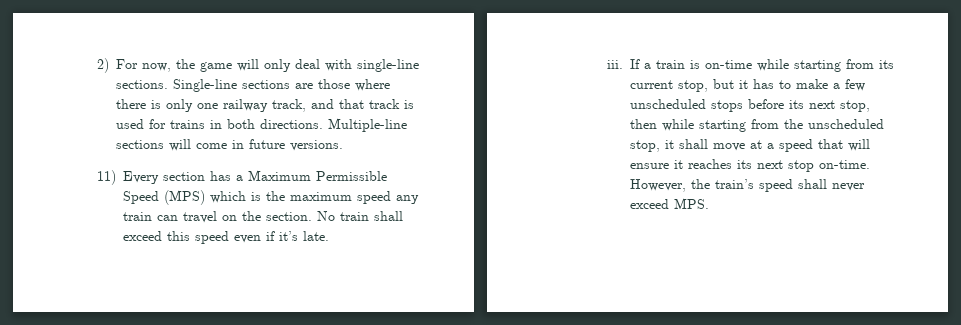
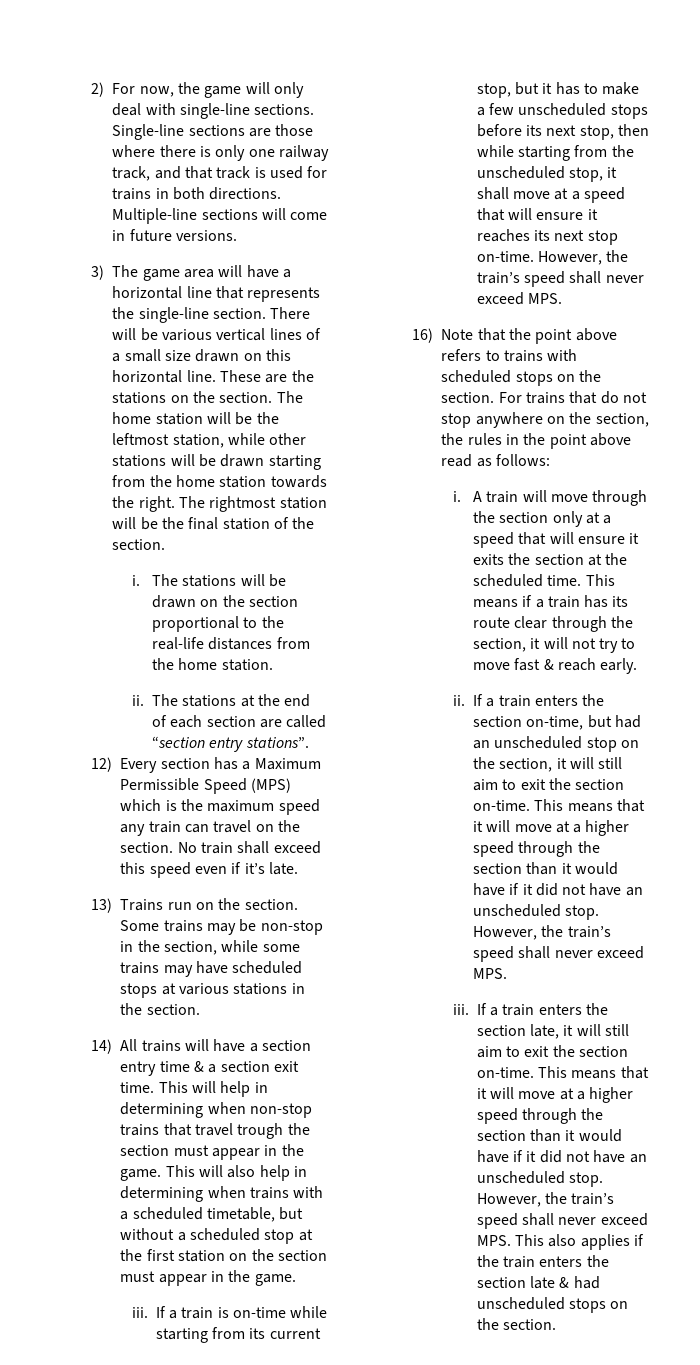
- 11) Every section has a Maximum Permissible Speed (MPS) which is the maximum speed any train can travel on the section.
+ 3) The game area will have a horizontal line that represents the single-line section. There will be various vertical lines of a small size drawn on this horizontal line. These are the stations on the section. The home station will be the leftmost station, while other stations will be drawn starting from the home station towards the right. The rightmost station will be the final station of the section.
+ i. The stations will be drawn on the section proportional to the real-life distances from the home station.
+ ii. The stations at the end of each section are called “section entry stations”.
+ 12) Every section has a Maximum Permissible Speed (MPS) which is the maximum speed any train can travel on the section.
+ 13) Trains run on the section. Some trains may be non-stop in the section, while some trains may have scheduled stops at various stations in the section.
+ 14) All trains will have a section entry time & a section exit time. This will help in determining when non-stop trains that travel trough the section must appear in the game. This will also help in determining when trains with a scheduled timetable, but without a scheduled stop at the first station on the section must appear in the game.
+ 16) Note that the point above refers to trains with scheduled stops on the section. For trains that do not stop anywhere on the section, the rules in the point above read as follows:
+ i. A train will move through the section only at a speed that will ensure it exits the section at the scheduled time. This means if a train has its route clear through the section, it will not try to move fast & reach early.
+ ii. If a train enters the section on-time, but had an unscheduled stop on the section, it will still aim to exit the section on-time. This means that it will move at a higher speed through the section than it would have if it did not have an unscheduled stop. However, the train’s speed shall never exceed MPS.
+ iii. If a train enters the section late, it will still aim to exit the section on-time. This means that it will move at a higher speed through the section than it would have if it did not have an unscheduled stop. However, the train’s speed shall never exceed MPS. This also applies if the train enters the section late & had unscheduled stops on the section.

